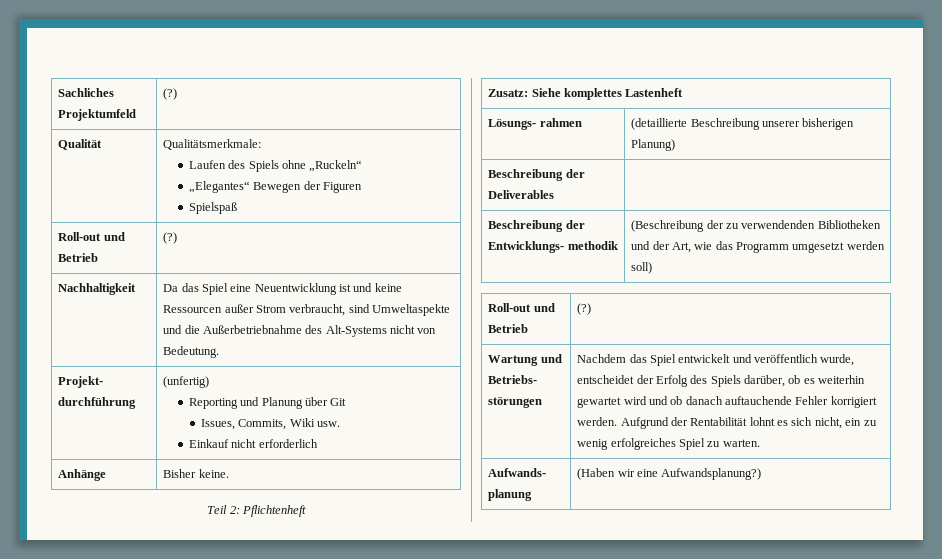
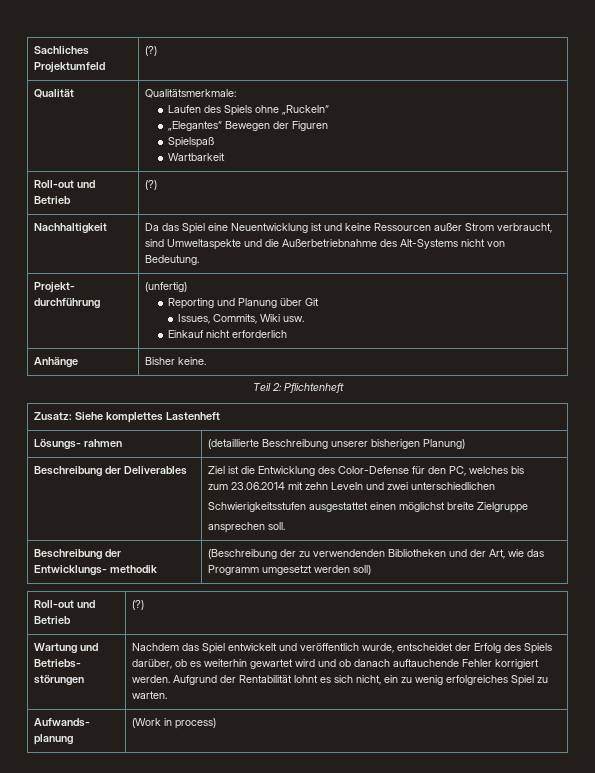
  Qualität | Qualitätsmerkmale:
  Laufen des Spiels ohne „Ruckeln“
  „Elegantes“ Bewegen der Figuren
  Spielspaß
+ Wartbarkeit
- Beschreibung der Deliverables |
+ Beschreibung der Deliverables | Ziel ist die Entwicklung des Color-Defense für den PC, welches bis
+ zum 23.06.2014 mit zehn Leveln und zwei unterschiedlichen
+ Schwierigkeitsstufen ausgestattet einen möglichst breite Zielgruppe
+ ansprechen soll.
- Aufwands- planung | (Haben wir eine Aufwandsplanung?)
+ Aufwands- planung | (Work in process)

